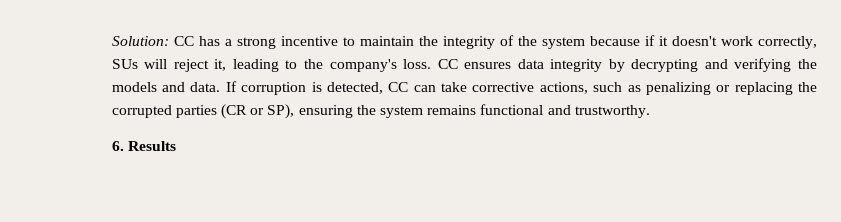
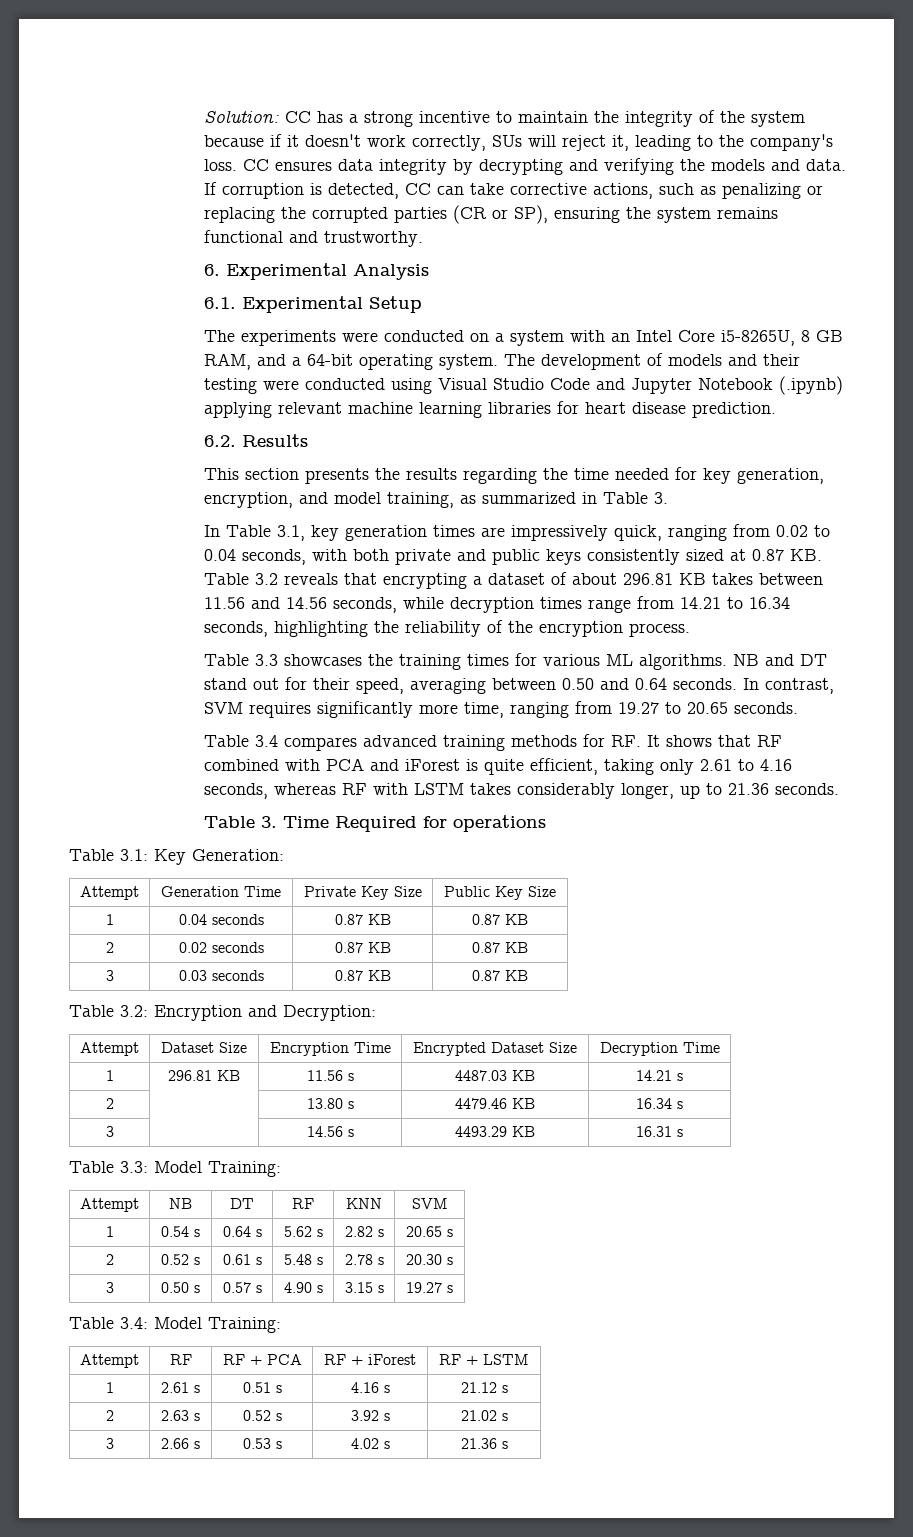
- 6. Results
+ 6. Experimental Analysis
+ 6.1. Experimental Setup
+ The experiments were conducted on a system with an Intel Core i5-8265U, 8 GB RAM, and a 64-bit operating system. The development of models and their testing were conducted using Visual Studio Code and Jupyter Notebook (.ipynb) applying relevant machine learning libraries for heart disease prediction.
+ 6.2. Results
+ This section presents the results regarding the time needed for key generation, encryption, and model training, as summarized in Table 3.
+ In Table 3.1, key generation times are impressively quick, ranging from 0.02 to 0.04 seconds, with both private and public keys consistently sized at 0.87 KB. Table 3.2 reveals that encrypting a dataset of about 296.81 KB takes between 11.56 and 14.56 seconds, while decryption times range from 14.21 to 16.34 seconds, highlighting the reliability of the encryption process.
+ Table 3.3 showcases the training times for various ML algorithms. NB and DT stand out for their speed, averaging between 0.50 and 0.64 seconds. In contrast, SVM requires significantly more time, ranging from 19.27 to 20.65 seconds.
+ Table 3.4 compares advanced training methods for RF. It shows that RF combined with PCA and iForest is quite efficient, taking only 2.61 to 4.16 seconds, whereas RF with LSTM takes considerably longer, up to 21.36 seconds.
+ Table 3. Time Required for operations
+ Table 3.1: Key Generation:
+ Attempt | Generation Time | Private Key Size | Public Key Size
+ 1 | 0.04 seconds | 0.87 KB | 0.87 KB
+ 2 | 0.02 seconds | 0.87 KB | 0.87 KB
+ 3 | 0.03 seconds | 0.87 KB | 0.87 KB
+ Table 3.2: Encryption and Decryption:
+ Attempt | Dataset Size | Encryption Time | Encrypted Dataset Size | Decryption Time
+ 1 | 296.81 KB | 11.56 s | 4487.03 KB | 14.21 s
+ 2 | | 13.80 s | 4479.46 KB | 16.34 s
+ 3 | | 14.56 s | 4493.29 KB | 16.31 s
+ Table 3.3: Model Training:
+ Attempt | NB | DT | RF | KNN | SVM
+ 1 | 0.54 s | 0.64 s | 5.62 s | 2.82 s | 20.65 s
+ 2 | 0.52 s | 0.61 s | 5.48 s | 2.78 s | 20.30 s
+ 3 | 0.50 s | 0.57 s | 4.90 s | 3.15 s | 19.27 s
+ Table 3.4: Model Training:
+ Attempt | RF | RF + PCA | RF + iForest | RF + LSTM
+ 1 | 2.61 s | 0.51 s | 4.16 s | 21.12 s
+ 2 | 2.63 s | 0.52 s | 3.92 s | 21.02 s
+ 3 | 2.66 s | 0.53 s | 4.02 s | 21.36 s

